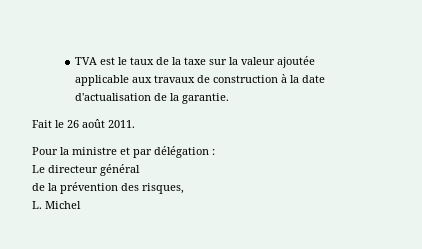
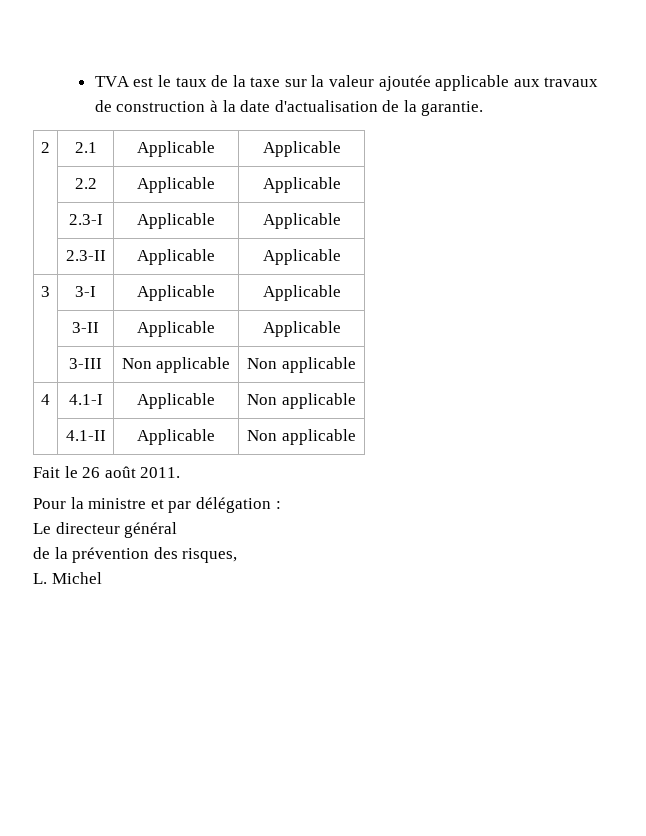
+ 2 | 2.1 | Applicable | Applicable
+ | 2.2 | Applicable | Applicable
+ | 2.3-I | Applicable | Applicable
+ | 2.3-II | Applicable | Applicable
+ 3 | 3-I | Applicable | Applicable
+ | 3-II | Applicable | Applicable
+ | 3-III | Non applicable | Non applicable
+ 4 | 4.1-I | Applicable | Non applicable
+ | 4.1-II | Applicable | Non applicable

